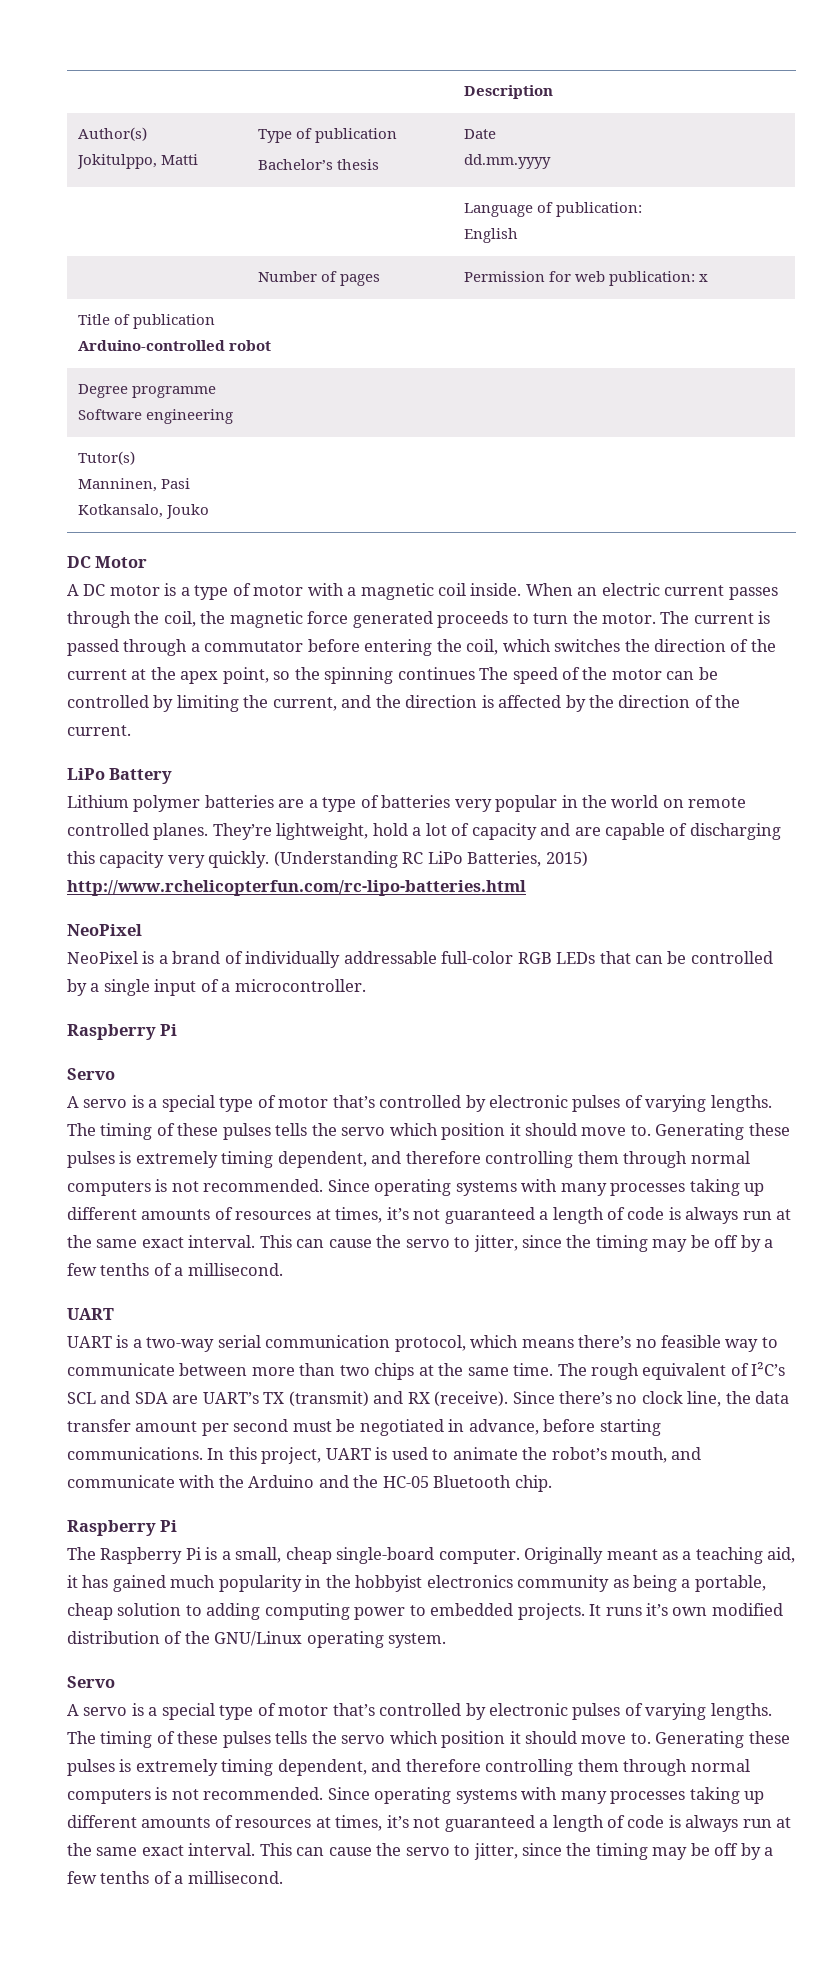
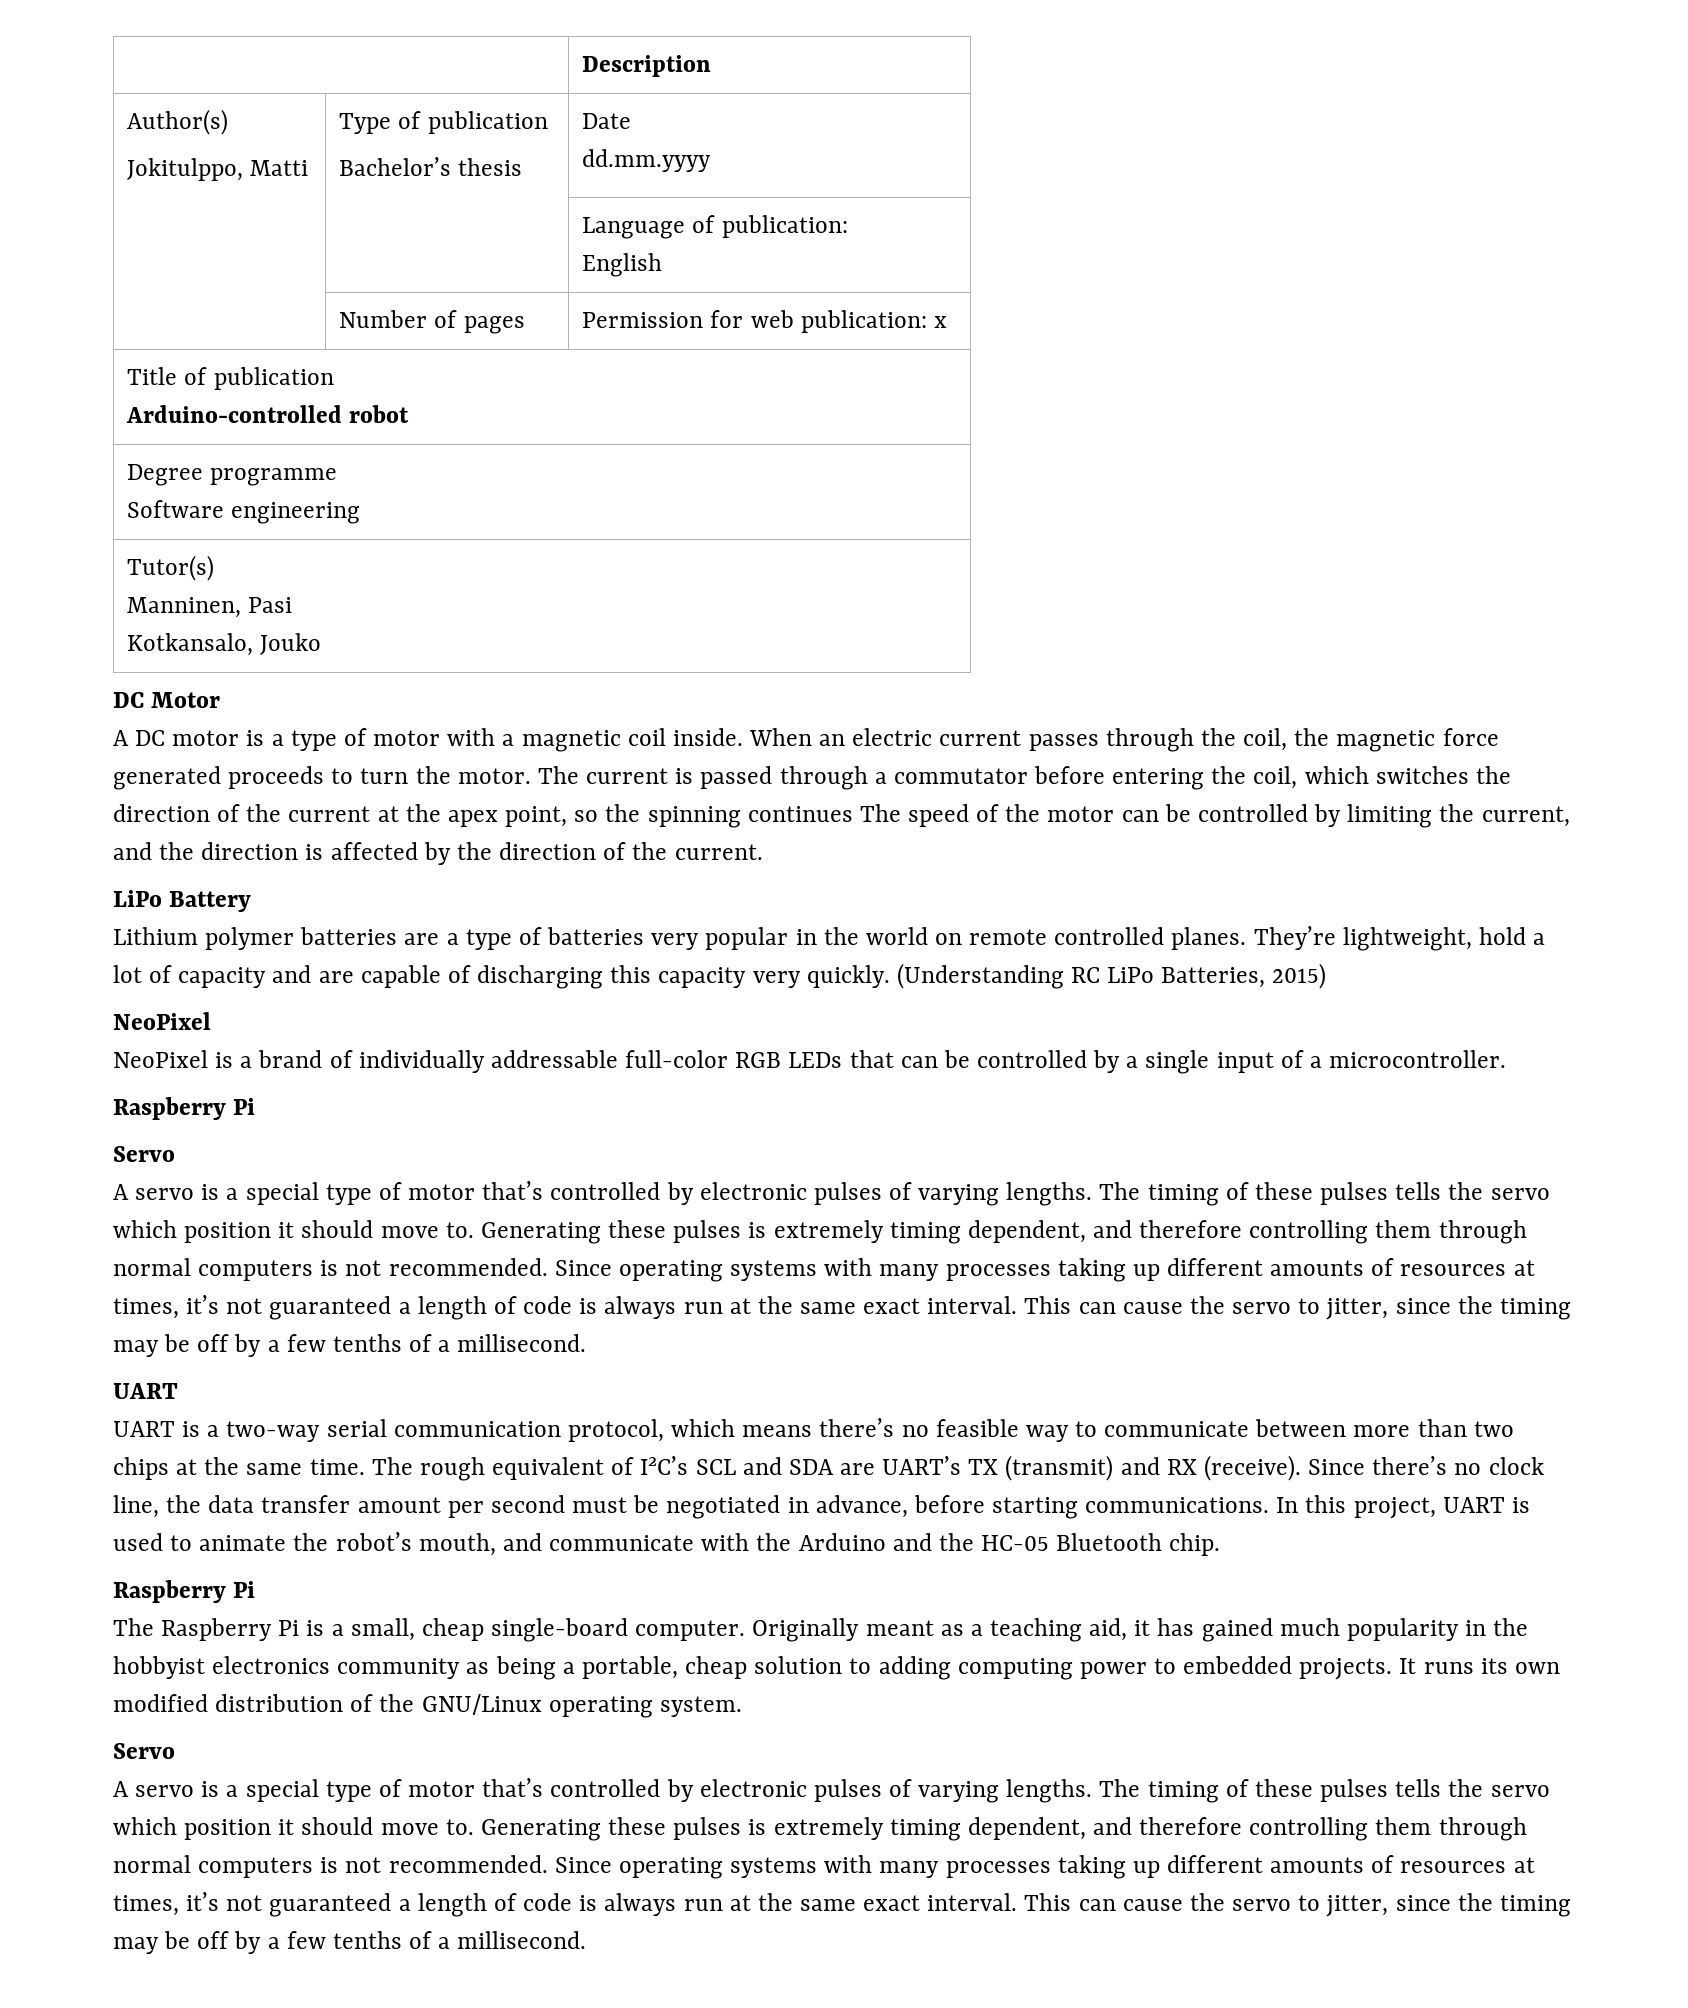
- (Understanding RC LiPo Batteries, 2015) http://www.rchelicopterfun.com/rc-lipo-batteries.html
+ (Understanding RC LiPo Batteries, 2015)
- It runs it’s own modified distribution of the GNU/Linux operating system.
+ It runs its own modified distribution of the GNU/Linux operating system.

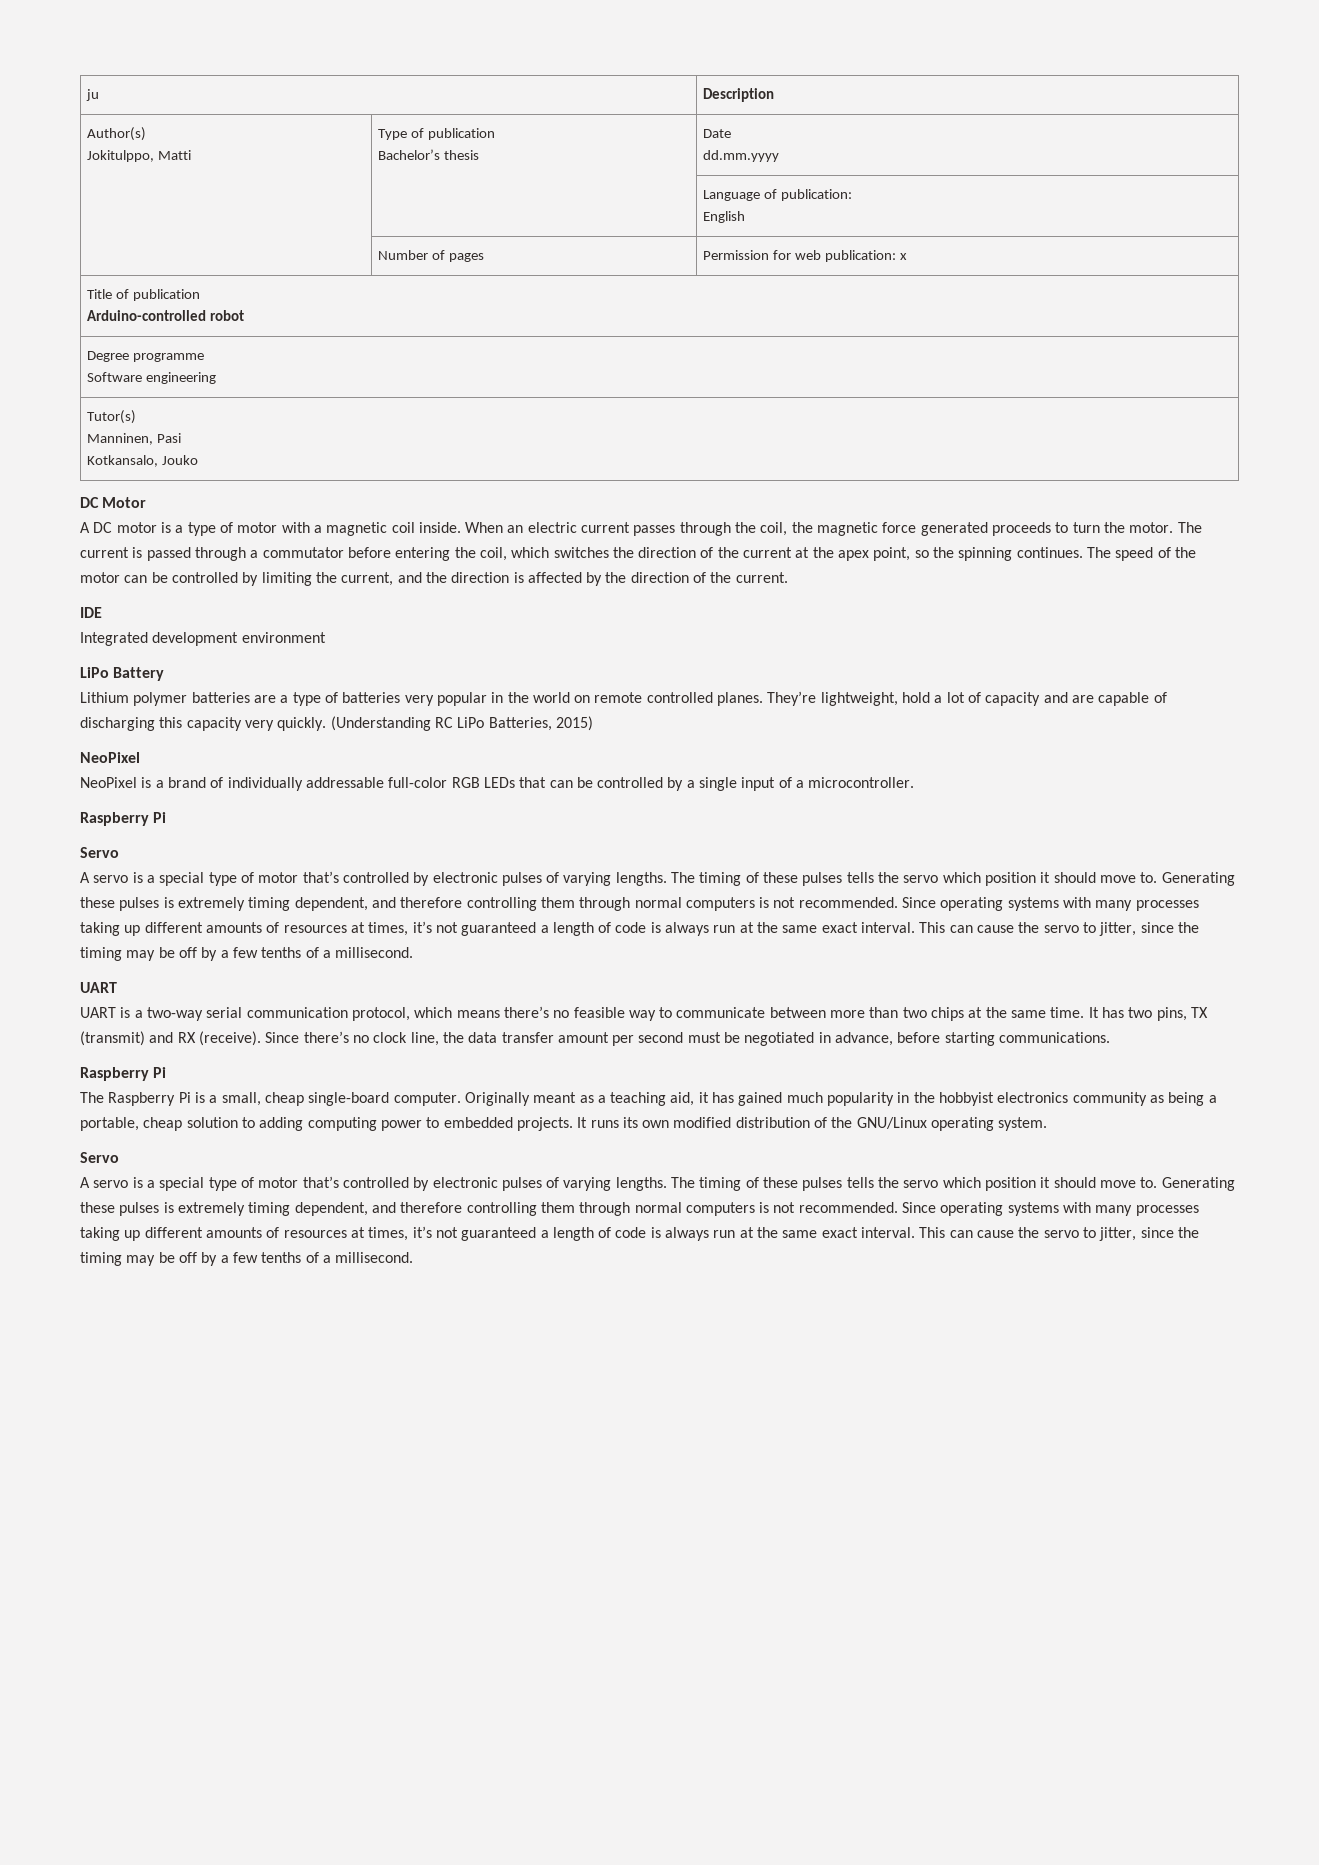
- | Description
+ ju | Description
- The current is passed through a commutator before entering the coil, which switches the direction of the current at the apex point, so the spinning continues The speed of the motor can be controlled by limiting the current, and the direction is affected by the direction of the current.
+ The current is passed through a commutator before entering the coil, which switches the direction of the current at the apex point, so the spinning continues. The speed of the motor can be controlled by limiting the current, and the direction is affected by the direction of the current.
+ IDE
+ Integrated development environment
- The rough equivalent of I²C’s SCL and SDA are UART’s TX (transmit) and RX (receive).
+ It has two pins, TX (transmit) and RX (receive).
- In this project, UART is used to animate the robot’s mouth, and communicate with the Arduino and the HC-05 Bluetooth chip.

